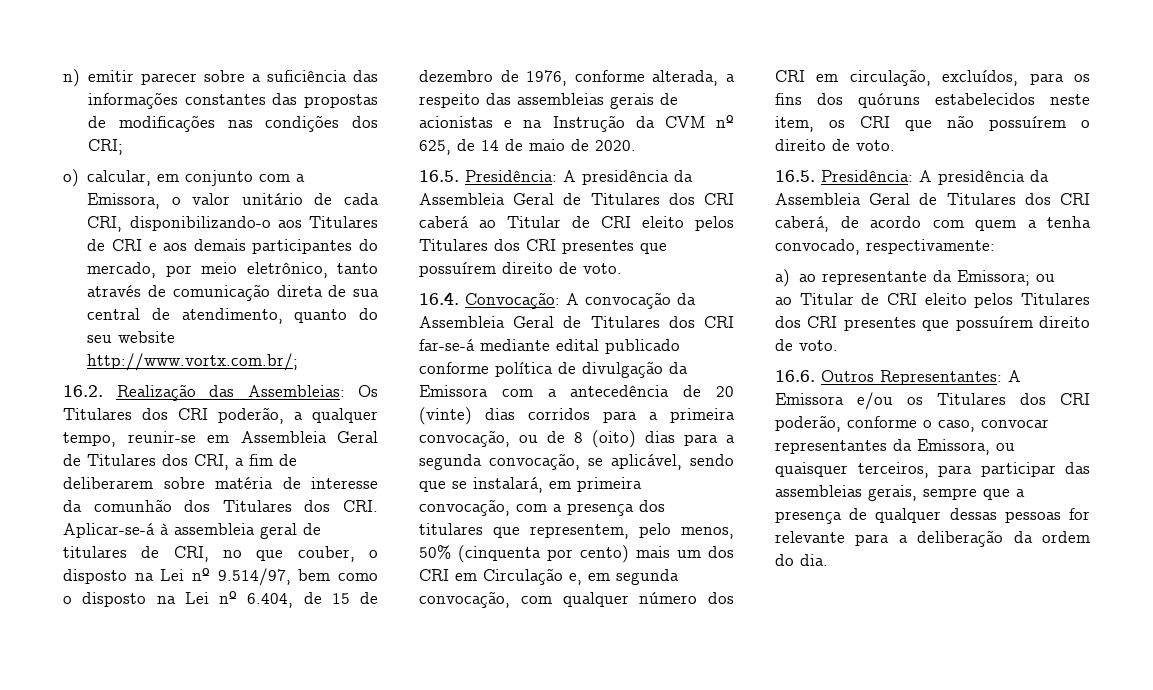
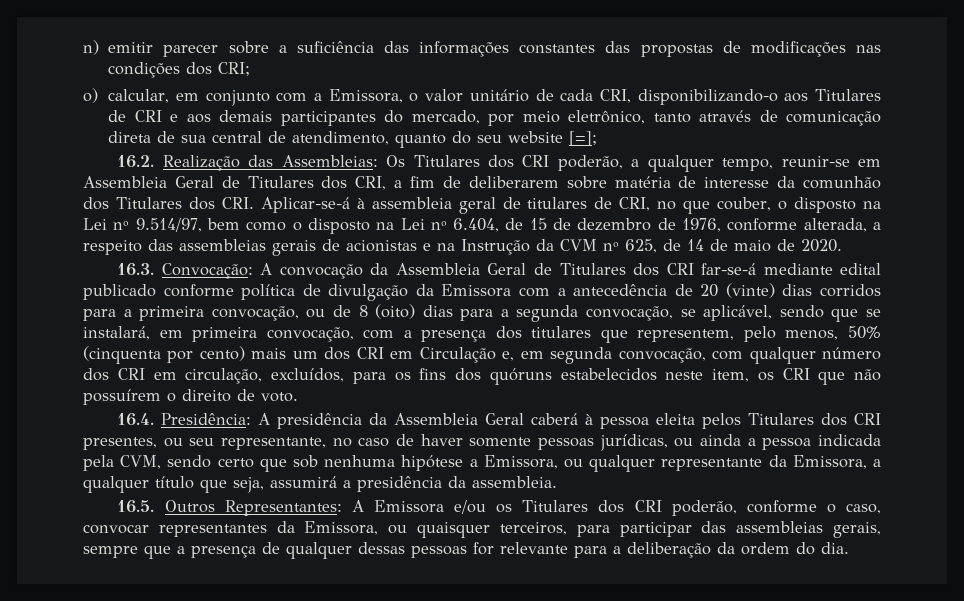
- o) calcular, em conjunto com a Emissora, o valor unitário de cada CRI, disponibilizando-o aos Titulares de CRI e aos demais participantes do mercado, por meio eletrônico, tanto através de comunicação direta de sua central de atendimento, quanto do seu website http://www.vortx.com.br/;
+ o) calcular, em conjunto com a Emissora, o valor unitário de cada CRI, disponibilizando-o aos Titulares de CRI e aos demais participantes do mercado, por meio eletrônico, tanto através de comunicação direta de sua central de atendimento, quanto do seu website [=];
- 16.5. Presidência: A presidência da Assembleia Geral de Titulares dos CRI caberá ao Titular de CRI eleito pelos Titulares dos CRI presentes que possuírem direito de voto.
- 16.4. Convocação:
+ 16.3. Convocação:
- 16.5. Presidência: A presidência da Assembleia Geral de Titulares dos CRI caberá, de acordo com quem a tenha convocado, respectivamente:
- a) ao representante da Emissora; ou
- ao Titular de CRI eleito pelos Titulares dos CRI presentes que possuírem direito de voto.
- 16.6. Outros Representantes: A Emissora e/ou os Titulares dos CRI poderão, conforme o caso, convocar representantes da Emissora, ou quaisquer terceiros, para participar das assembleias gerais, sempre que a presença de qualquer dessas pessoas for relevante para a deliberação da ordem do dia.
+ 16.4. Presidência: A presidência da Assembleia Geral caberá à pessoa eleita pelos Titulares dos CRI presentes, ou seu representante, no caso de haver somente pessoas jurídicas, ou ainda a pessoa indicada pela CVM, sendo certo que sob nenhuma hipótese a Emissora, ou qualquer representante da Emissora, a qualquer título que seja, assumirá a presidência da assembleia.
+ 16.5. Outros Representantes: A Emissora e/ou os Titulares dos CRI poderão, conforme o caso, convocar representantes da Emissora, ou quaisquer terceiros, para participar das assembleias gerais, sempre que a presença de qualquer dessas pessoas for relevante para a deliberação da ordem do dia.

